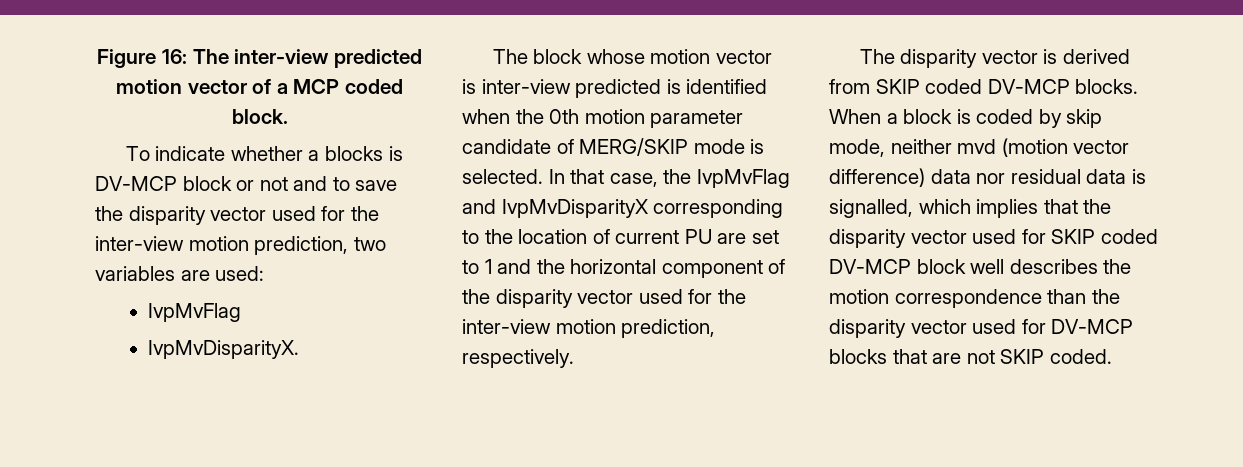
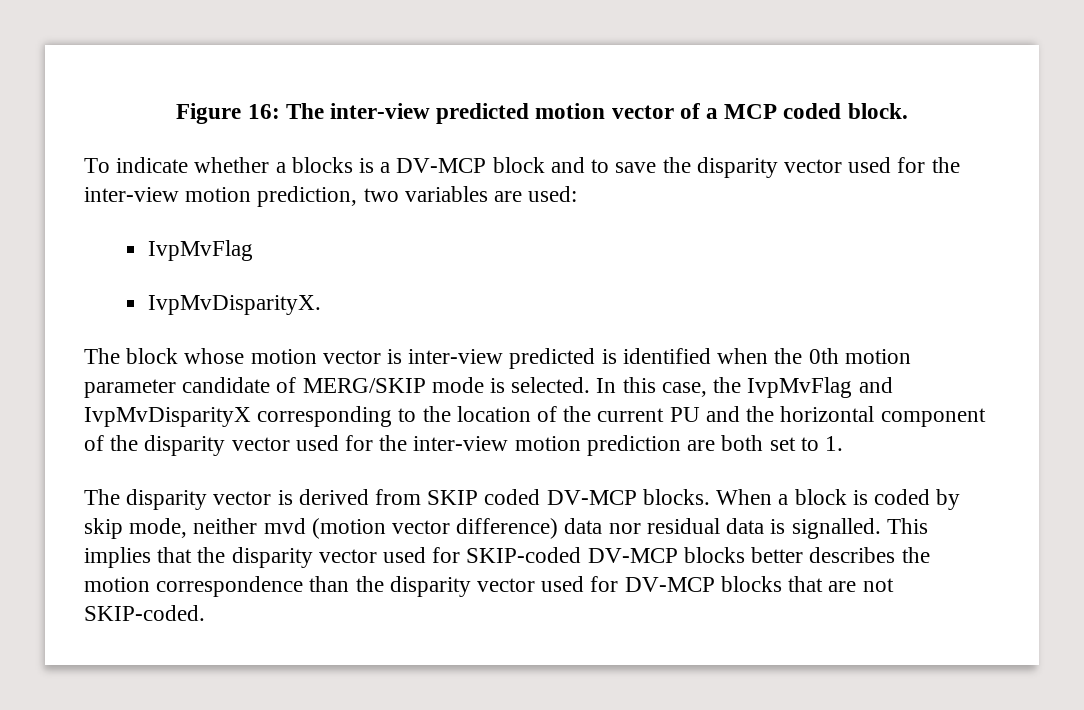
- To indicate whether a blocks is DV-MCP block or not and to save the disparity vector used for the inter-view motion prediction, two variables are used:
+ To indicate whether a blocks is a DV-MCP block and to save the disparity vector used for the inter-view motion prediction, two variables are used:
- In that case, the IvpMvFlag and IvpMvDisparityX corresponding to the location of current PU are set to 1 and the horizontal component of the disparity vector used for the inter-view motion prediction, respectively.
+ In this case, the IvpMvFlag and IvpMvDisparityX corresponding to the location of the current PU and the horizontal component of the disparity vector used for the inter-view motion prediction are both set to 1.
- When a block is coded by skip mode, neither mvd (motion vector difference) data nor residual data is signalled, which implies that the disparity vector used for SKIP coded DV-MCP block well describes the motion correspondence than the disparity vector used for DV-MCP blocks that are not SKIP coded.
+ When a block is coded by skip mode, neither mvd (motion vector difference) data nor residual data is signalled. This implies that the disparity vector used for SKIP-coded DV-MCP blocks better describes the motion correspondence than the disparity vector used for DV-MCP blocks that are not SKIP-coded.

